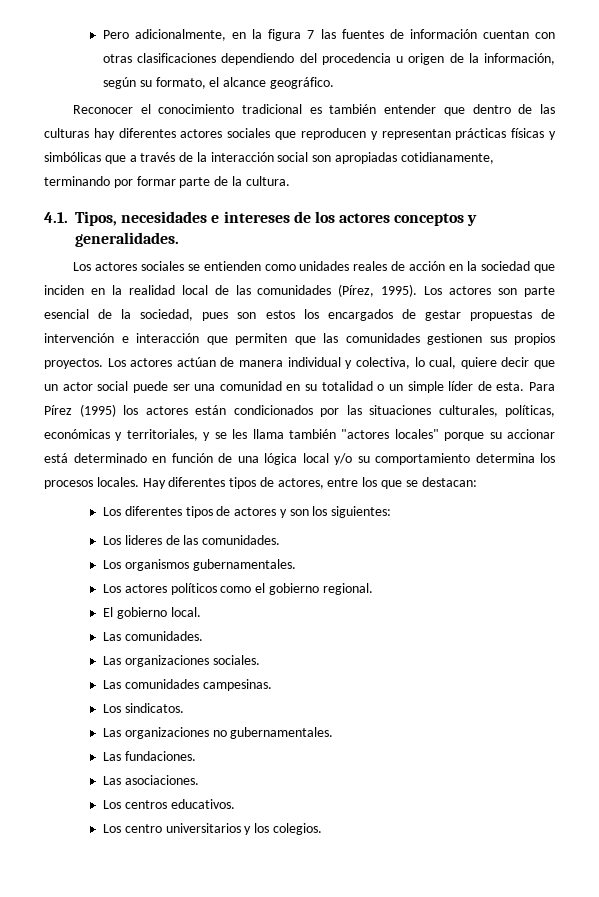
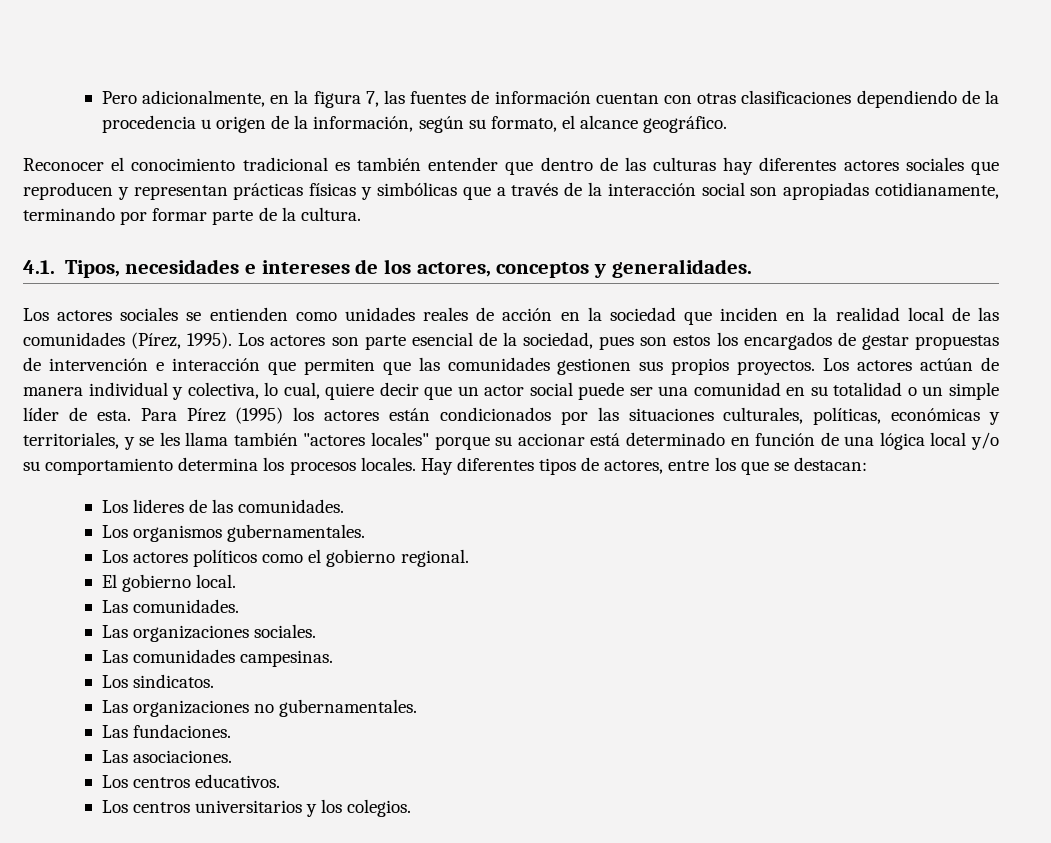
- Pero adicionalmente, en la figura 7 las fuentes de información cuentan con otras clasificaciones dependiendo del procedencia u origen de la información, según su formato, el alcance geográfico.
+ Pero adicionalmente, en la figura 7, las fuentes de información cuentan con otras clasificaciones dependiendo de la procedencia u origen de la información, según su formato, el alcance geográfico.
- 4.1. Tipos, necesidades e intereses de los actores conceptos y generalidades.
+ 4.1. Tipos, necesidades e intereses de los actores, conceptos y generalidades.
- Los diferentes tipos de actores y son los siguientes:
- Los centro universitarios y los colegios.
+ Los centros universitarios y los colegios.

